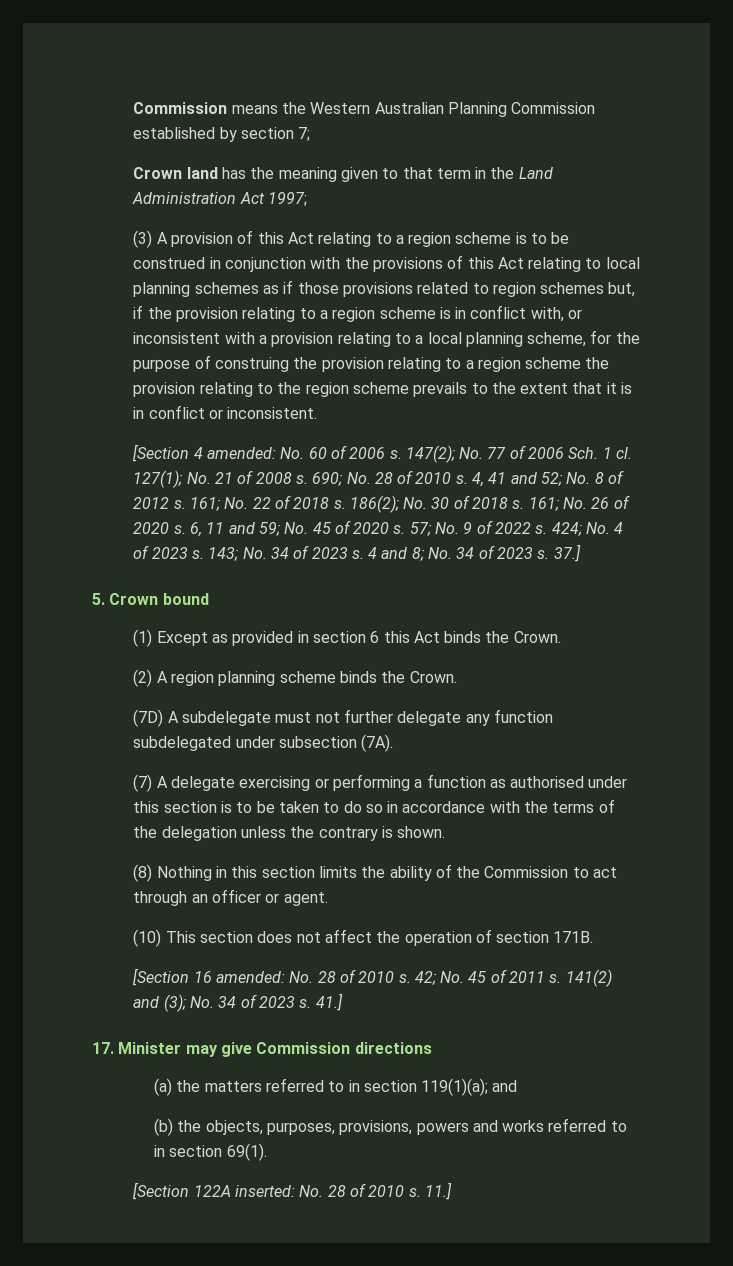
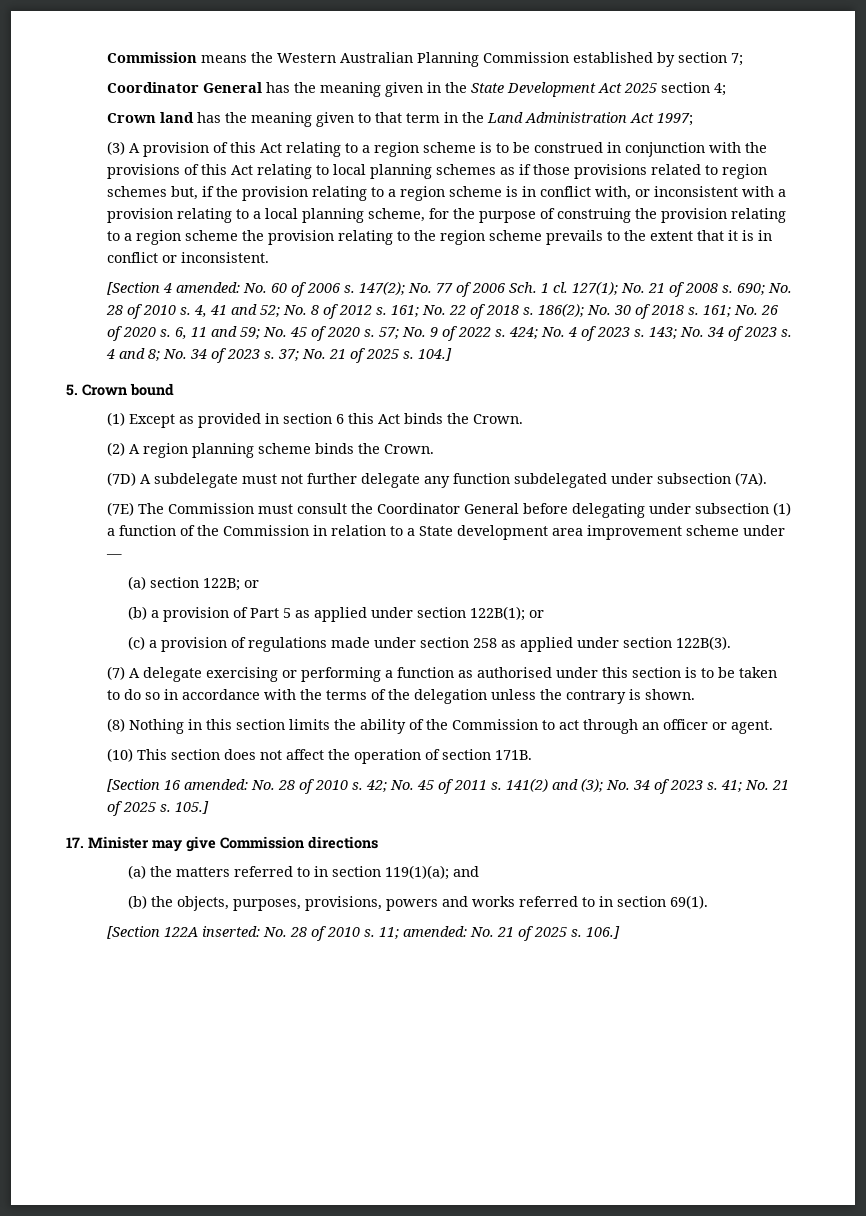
+ Coordinator General has the meaning given in the State Development Act 2025 section 4;
- 37.]
+ 37; No. 21 of 2025 s. 104.]
+ (7E) The Commission must consult the Coordinator General before delegating under subsection (1) a function of the Commission in relation to a State development area improvement scheme under —
+ (a) section 122B; or
+ (b) a provision of Part 5 as applied under section 122B(1); or
+ (c) a provision of regulations made under section 258 as applied under section 122B(3).
- 41.]
+ 41; No. 21 of 2025 s. 105.]
- 11.]
+ 11; amended: No. 21 of 2025 s. 106.]

